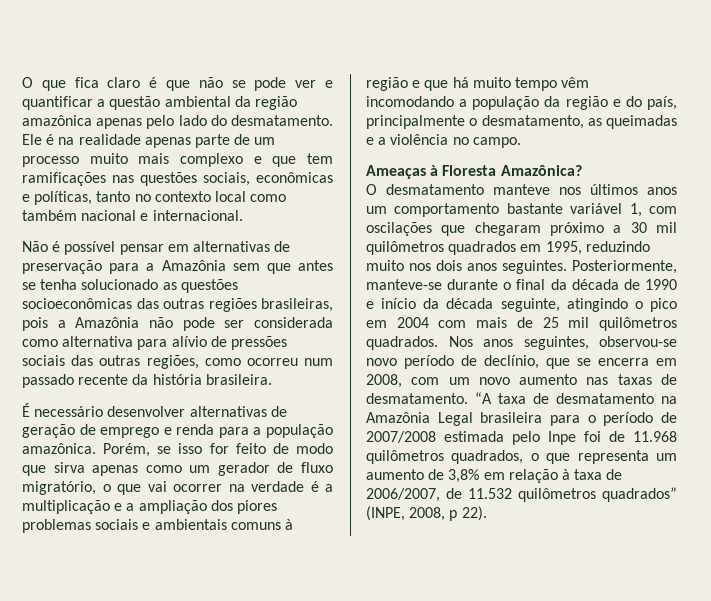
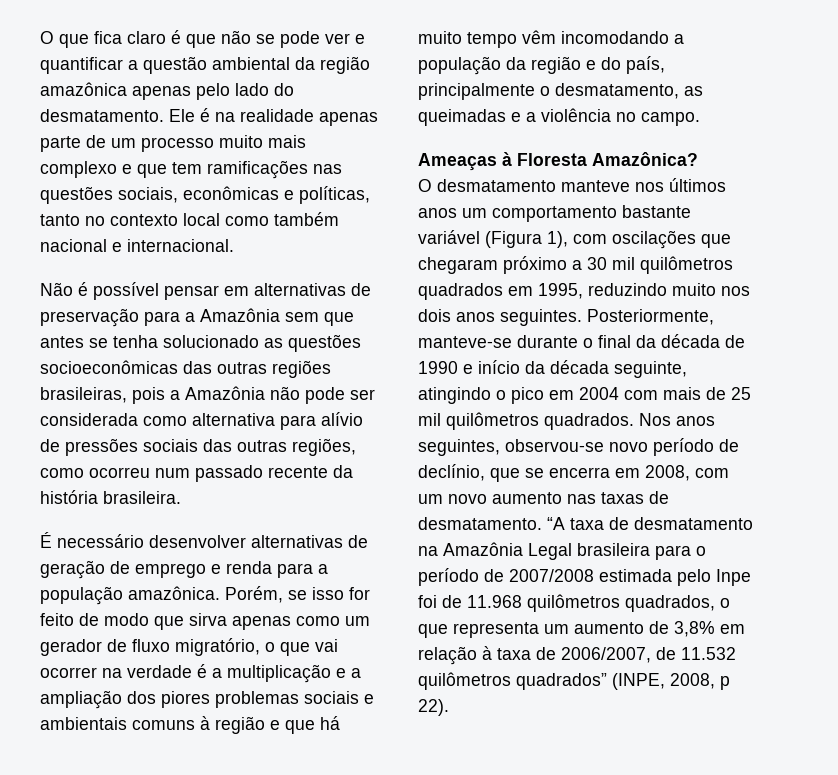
- O desmatamento manteve nos últimos anos um comportamento bastante variável 1, com oscilações que chegaram próximo a 30 mil quilômetros quadrados em 1995, reduzindo muito nos dois anos seguintes.
+ O desmatamento manteve nos últimos anos um comportamento bastante variável (Figura 1), com oscilações que chegaram próximo a 30 mil quilômetros quadrados em 1995, reduzindo muito nos dois anos seguintes.

